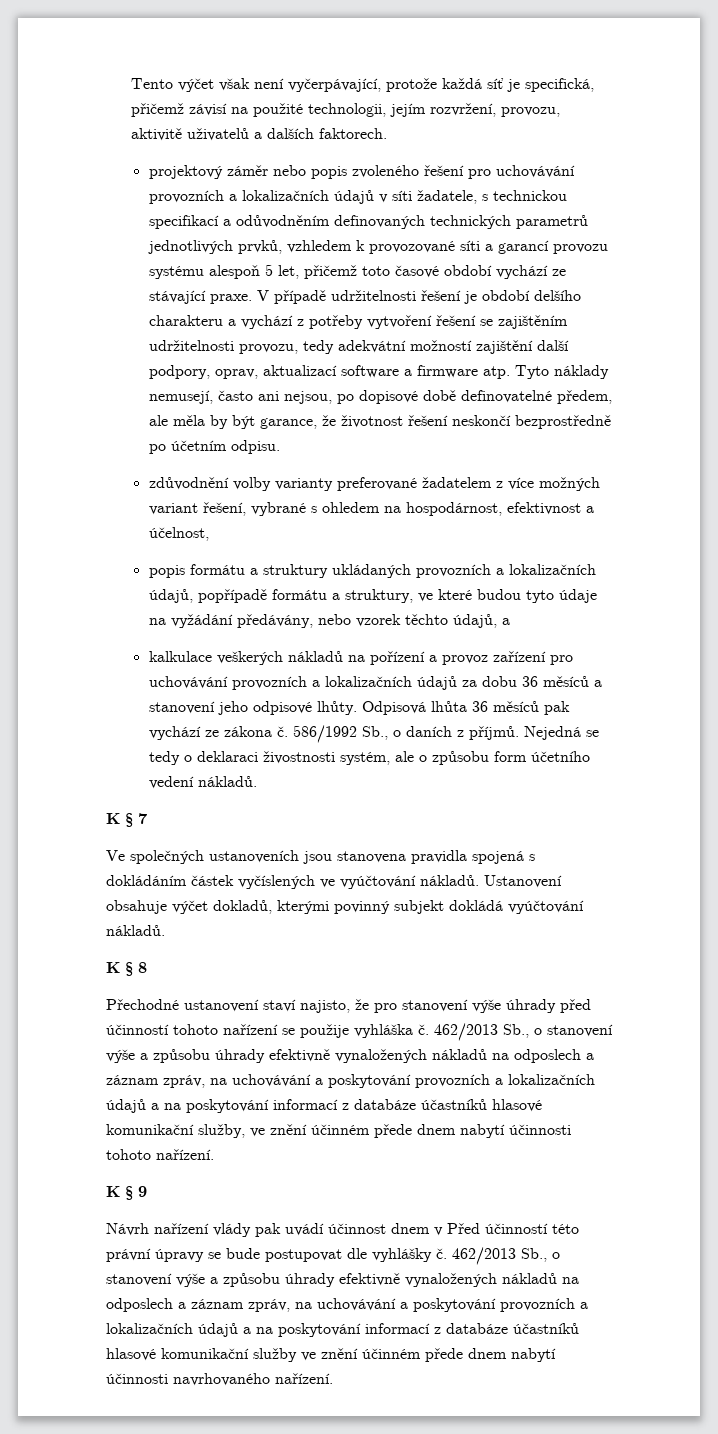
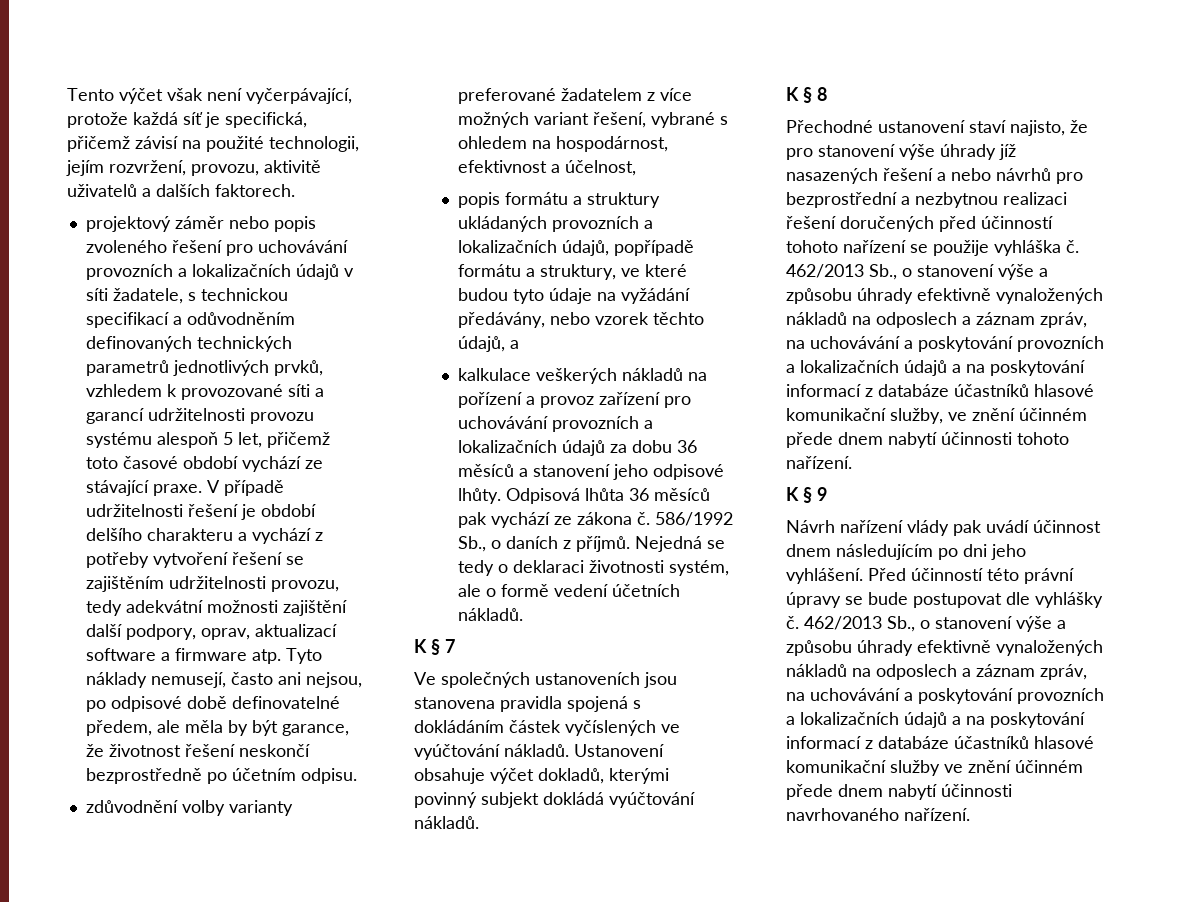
- projektový záměr nebo popis zvoleného řešení pro uchovávání provozních a lokalizačních údajů v síti žadatele, s technickou specifikací a odůvodněním definovaných technických parametrů jednotlivých prvků, vzhledem k provozované síti a garancí provozu systému alespoň 5 let, přičemž toto časové období vychází ze stávající praxe.
+ projektový záměr nebo popis zvoleného řešení pro uchovávání provozních a lokalizačních údajů v síti žadatele, s technickou specifikací a odůvodněním definovaných technických parametrů jednotlivých prvků, vzhledem k provozované síti a garancí udržitelnosti provozu systému alespoň 5 let, přičemž toto časové období vychází ze stávající praxe.
- V případě udržitelnosti řešení je období delšího charakteru a vychází z potřeby vytvoření řešení se zajištěním udržitelnosti provozu, tedy adekvátní možností zajištění další podpory, oprav, aktualizací software a firmware atp.
+ V případě udržitelnosti řešení je období delšího charakteru a vychází z potřeby vytvoření řešení se zajištěním udržitelnosti provozu, tedy adekvátní možnosti zajištění další podpory, oprav, aktualizací software a firmware atp.
- Tyto náklady nemusejí, často ani nejsou, po dopisové době definovatelné předem, ale měla by být garance, že životnost řešení neskončí bezprostředně po účetním odpisu.
+ Tyto náklady nemusejí, často ani nejsou, po odpisové době definovatelné předem, ale měla by být garance, že životnost řešení neskončí bezprostředně po účetním odpisu.
- Nejedná se tedy o deklaraci živostnosti systém, ale o způsobu form účetního vedení nákladů.
+ Nejedná se tedy o deklaraci životnosti systém, ale o formě vedení účetních nákladů.
- Přechodné ustanovení staví najisto, že pro stanovení výše úhrady před účinností tohoto nařízení se použije vyhláška č.
+ Přechodné ustanovení staví najisto, že pro stanovení výše úhrady jíž nasazených řešení a nebo návrhů pro bezprostřední a nezbytnou realizaci řešení doručených před účinností tohoto nařízení se použije vyhláška č.
- Návrh nařízení vlády pak uvádí účinnost dnem v Před účinností této právní úpravy se bude postupovat dle vyhlášky č.
+ Návrh nařízení vlády pak uvádí účinnost dnem následujícím po dni jeho vyhlášení. Před účinností této právní úpravy se bude postupovat dle vyhlášky č.

